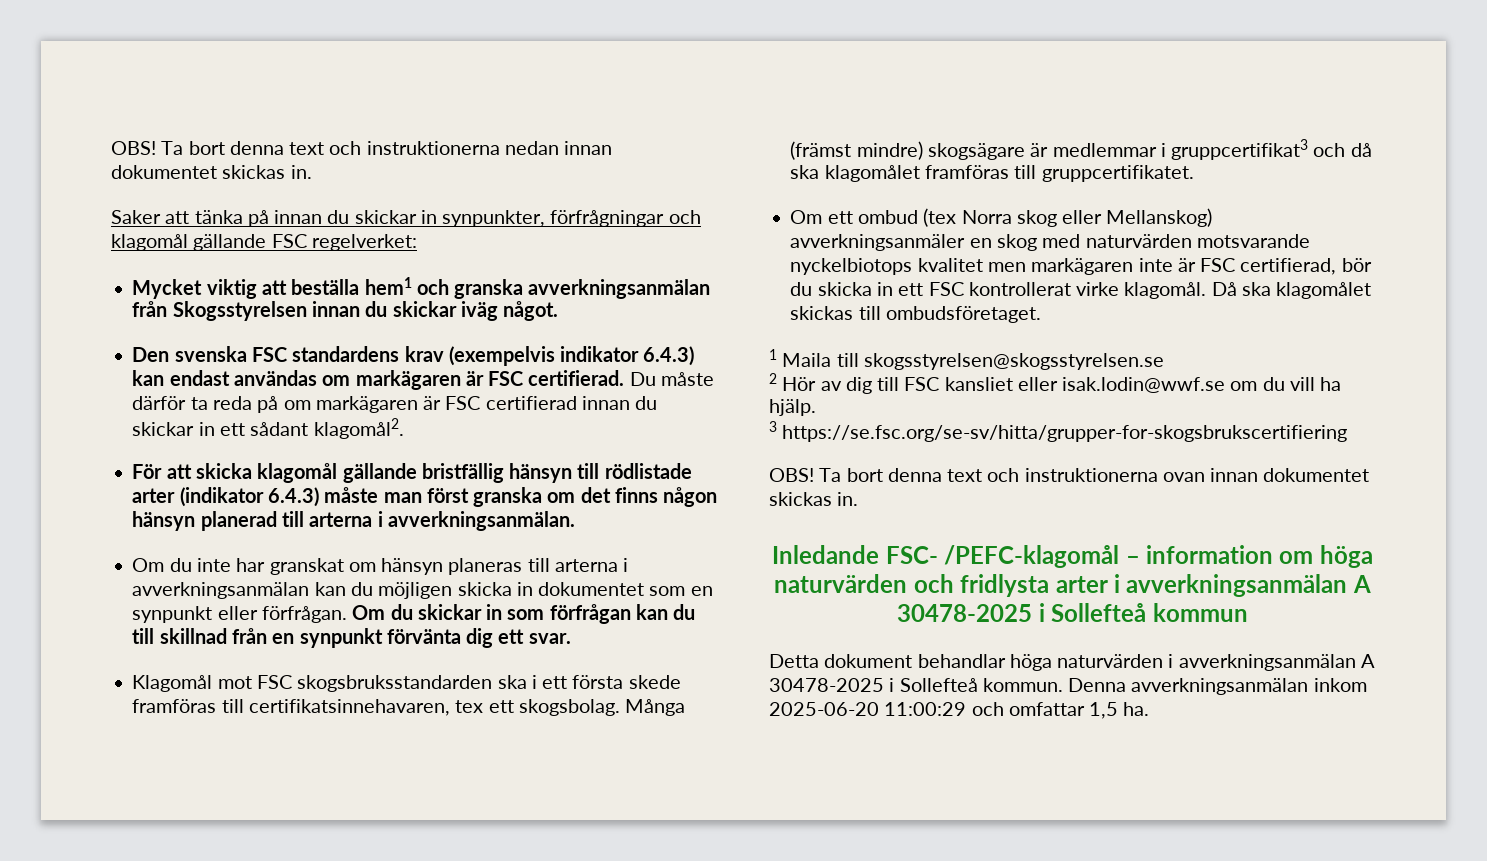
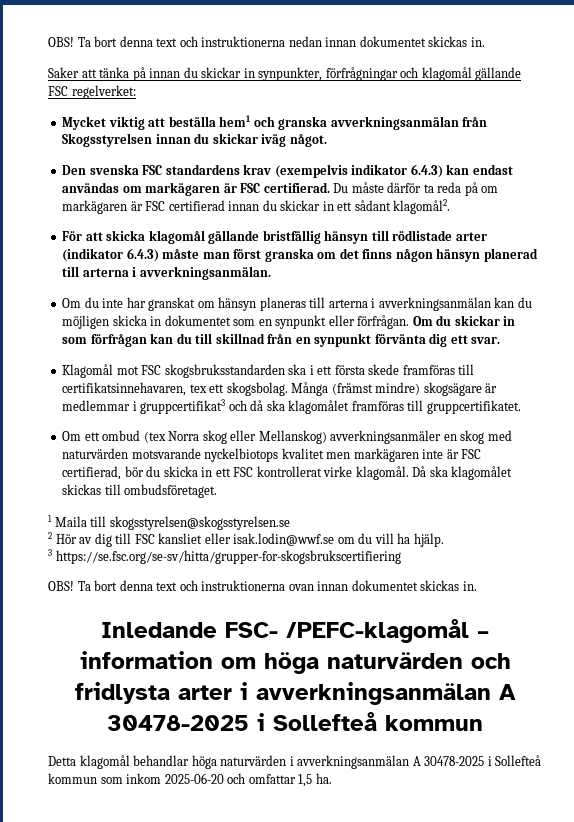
- Detta dokument behandlar höga naturvärden i avverkningsanmälan A 30478-2025 i Sollefteå kommun. Denna avverkningsanmälan inkom 2025-06-20 11:00:29 och omfattar 1,5 ha.
+ Detta klagomål behandlar höga naturvärden i avverkningsanmälan A 30478-2025 i Sollefteå kommun som inkom 2025-06-20 och omfattar 1,5 ha.

